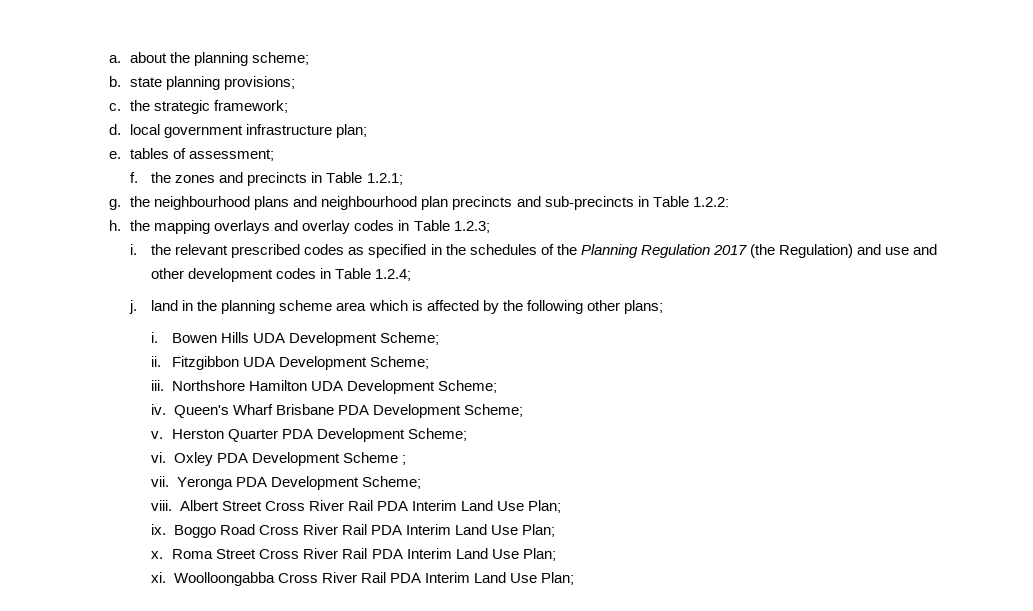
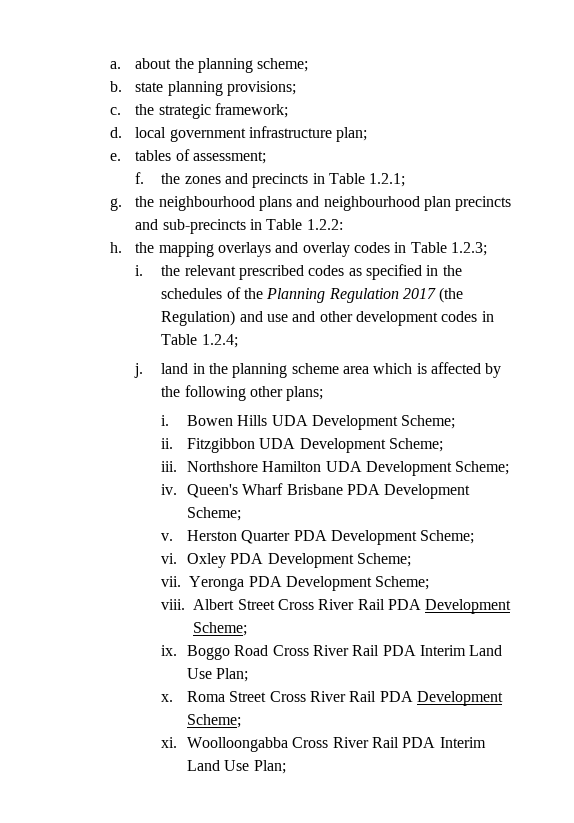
- Oxley PDA Development Scheme ;
+ Oxley PDA Development Scheme;
- Albert Street Cross River Rail PDA Interim Land Use Plan;
+ Albert Street Cross River Rail PDA Development Scheme;
- Roma Street Cross River Rail PDA Interim Land Use Plan;
+ Roma Street Cross River Rail PDA Development Scheme;

